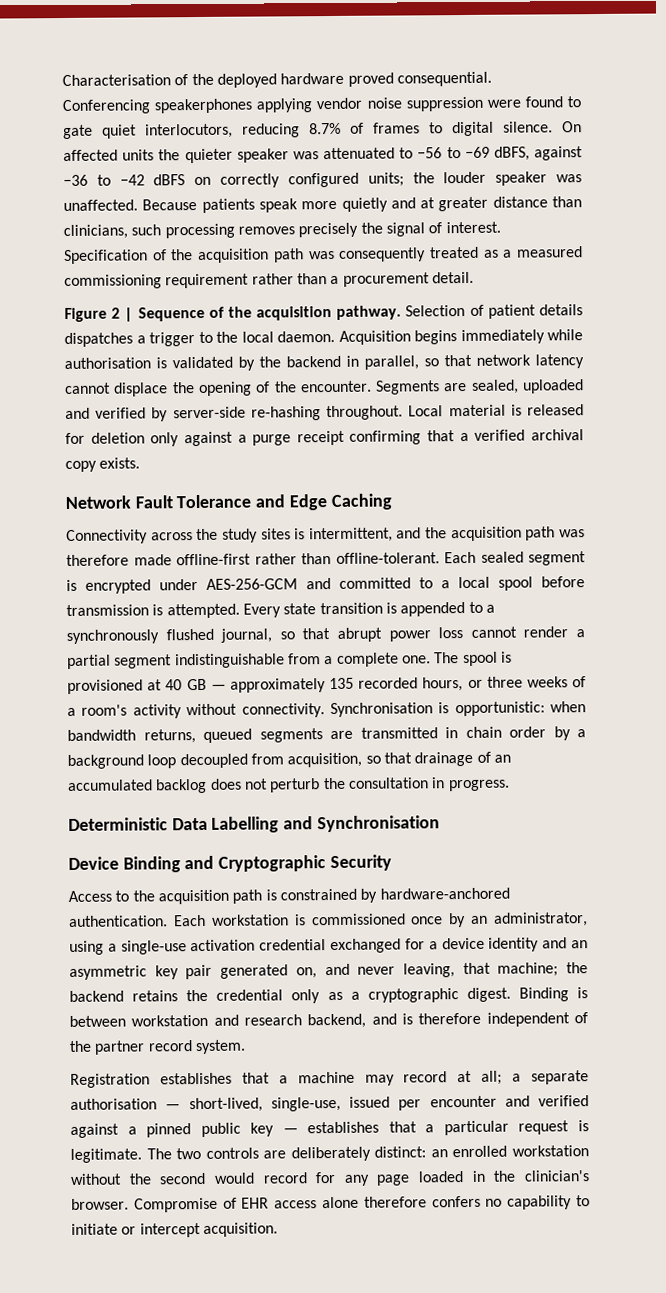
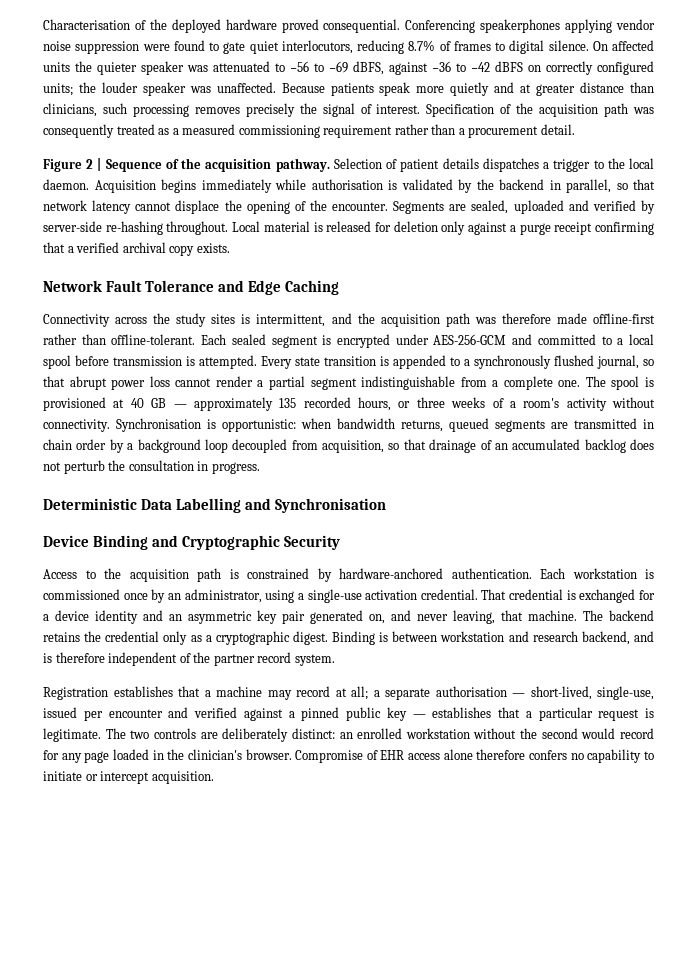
- Each workstation is commissioned once by an administrator, using a single-use activation credential exchanged for a device identity and an asymmetric key pair generated on, and never leaving, that machine; the backend retains the credential only as a cryptographic digest.
+ Each workstation is commissioned once by an administrator, using a single-use activation credential. That credential is exchanged for a device identity and an asymmetric key pair generated on, and never leaving, that machine. The backend retains the credential only as a cryptographic digest.

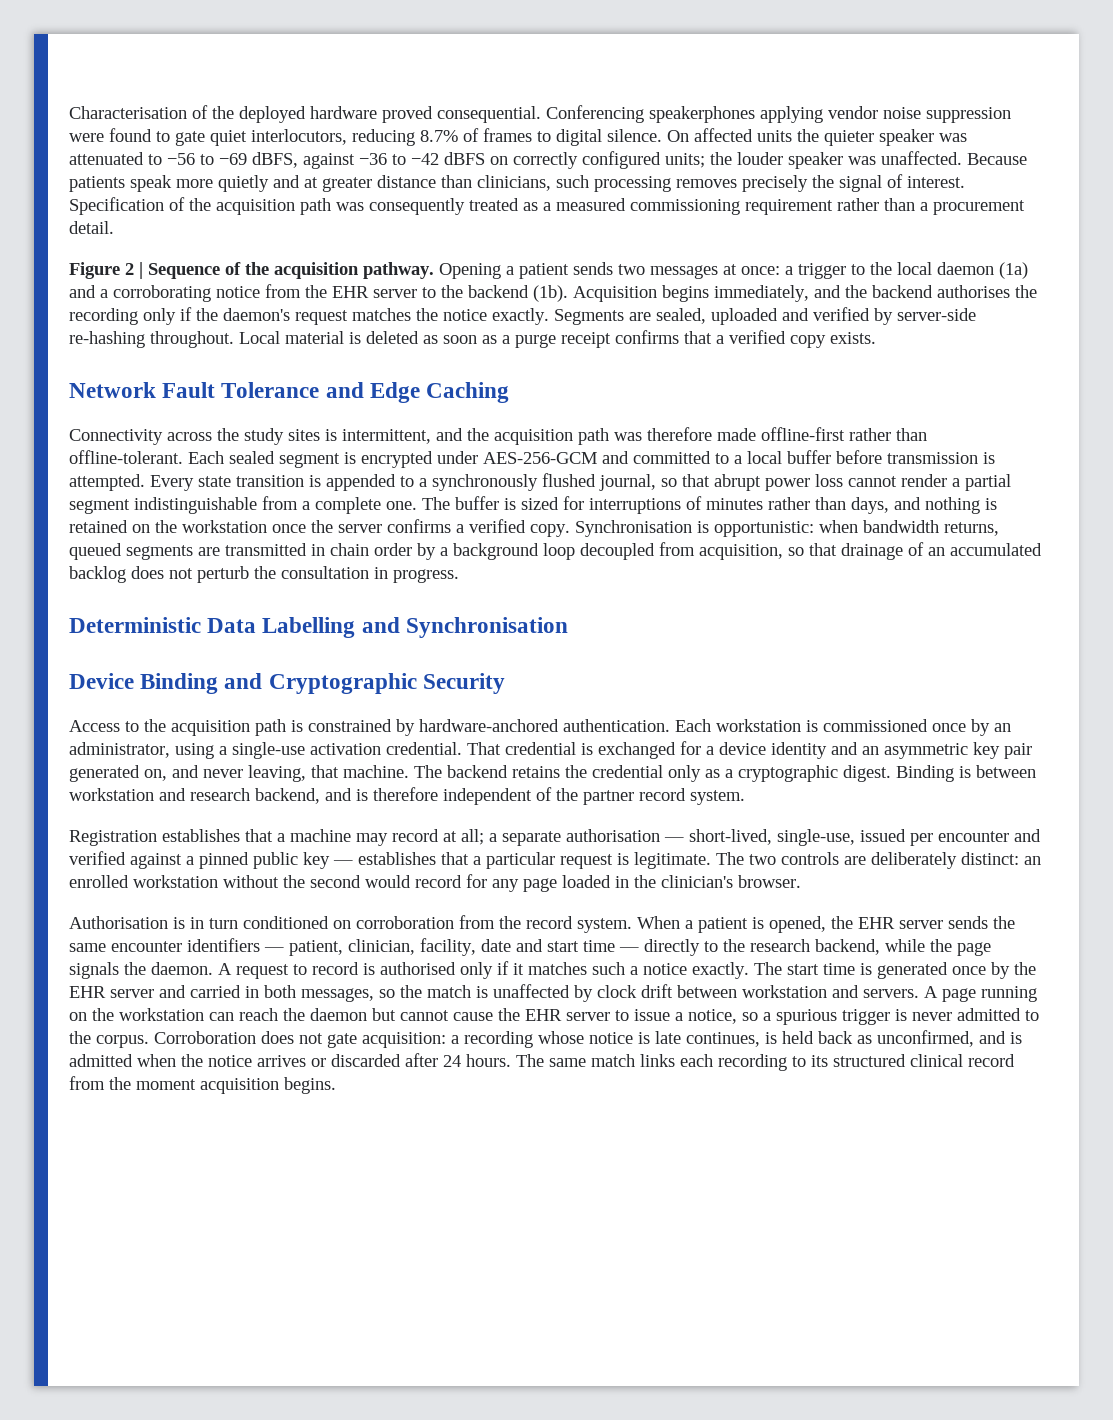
- Selection of patient details dispatches a trigger to the local daemon. Acquisition begins immediately while authorisation is validated by the backend in parallel, so that network latency cannot displace the opening of the encounter.
+ Opening a patient sends two messages at once: a trigger to the local daemon (1a) and a corroborating notice from the EHR server to the backend (1b). Acquisition begins immediately, and the backend authorises the recording only if the daemon's request matches the notice exactly.
- Local material is released for deletion only against a purge receipt confirming that a verified archival copy exists.
+ Local material is deleted as soon as a purge receipt confirms that a verified copy exists.
- Each sealed segment is encrypted under AES-256-GCM and committed to a local spool before transmission is attempted.
+ Each sealed segment is encrypted under AES-256-GCM and committed to a local buffer before transmission is attempted.
- The spool is provisioned at 40 GB — approximately 135 recorded hours, or three weeks of a room's activity without connectivity.
+ The buffer is sized for interruptions of minutes rather than days, and nothing is retained on the workstation once the server confirms a verified copy.
- The two controls are deliberately distinct: an enrolled workstation without the second would record for any page loaded in the clinician's browser. Compromise of EHR access alone therefore confers no capability to initiate or intercept acquisition.
+ The two controls are deliberately distinct: an enrolled workstation without the second would record for any page loaded in the clinician's browser.
+ Authorisation is in turn conditioned on corroboration from the record system. When a patient is opened, the EHR server sends the same encounter identifiers — patient, clinician, facility, date and start time — directly to the research backend, while the page signals the daemon. A request to record is authorised only if it matches such a notice exactly. The start time is generated once by the EHR server and carried in both messages, so the match is unaffected by clock drift between workstation and servers. A page running on the workstation can reach the daemon but cannot cause the EHR server to issue a notice, so a spurious trigger is never admitted to the corpus. Corroboration does not gate acquisition: a recording whose notice is late continues, is held back as unconfirmed, and is admitted when the notice arrives or discarded after 24 hours. The same match links each recording to its structured clinical record from the moment acquisition begins.

